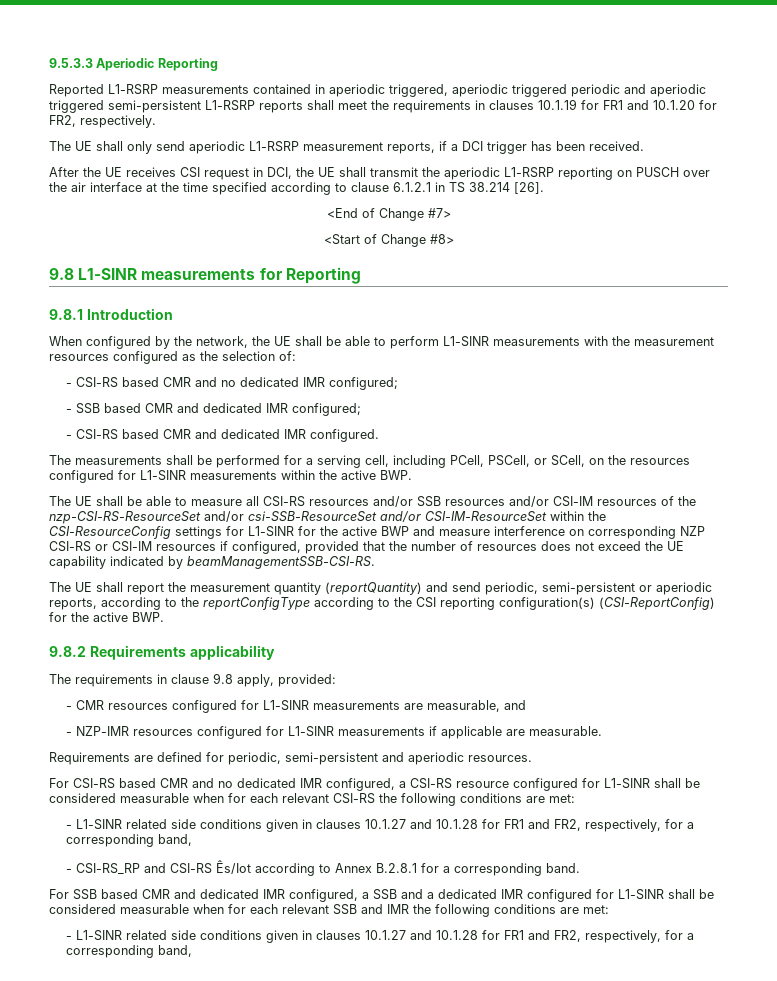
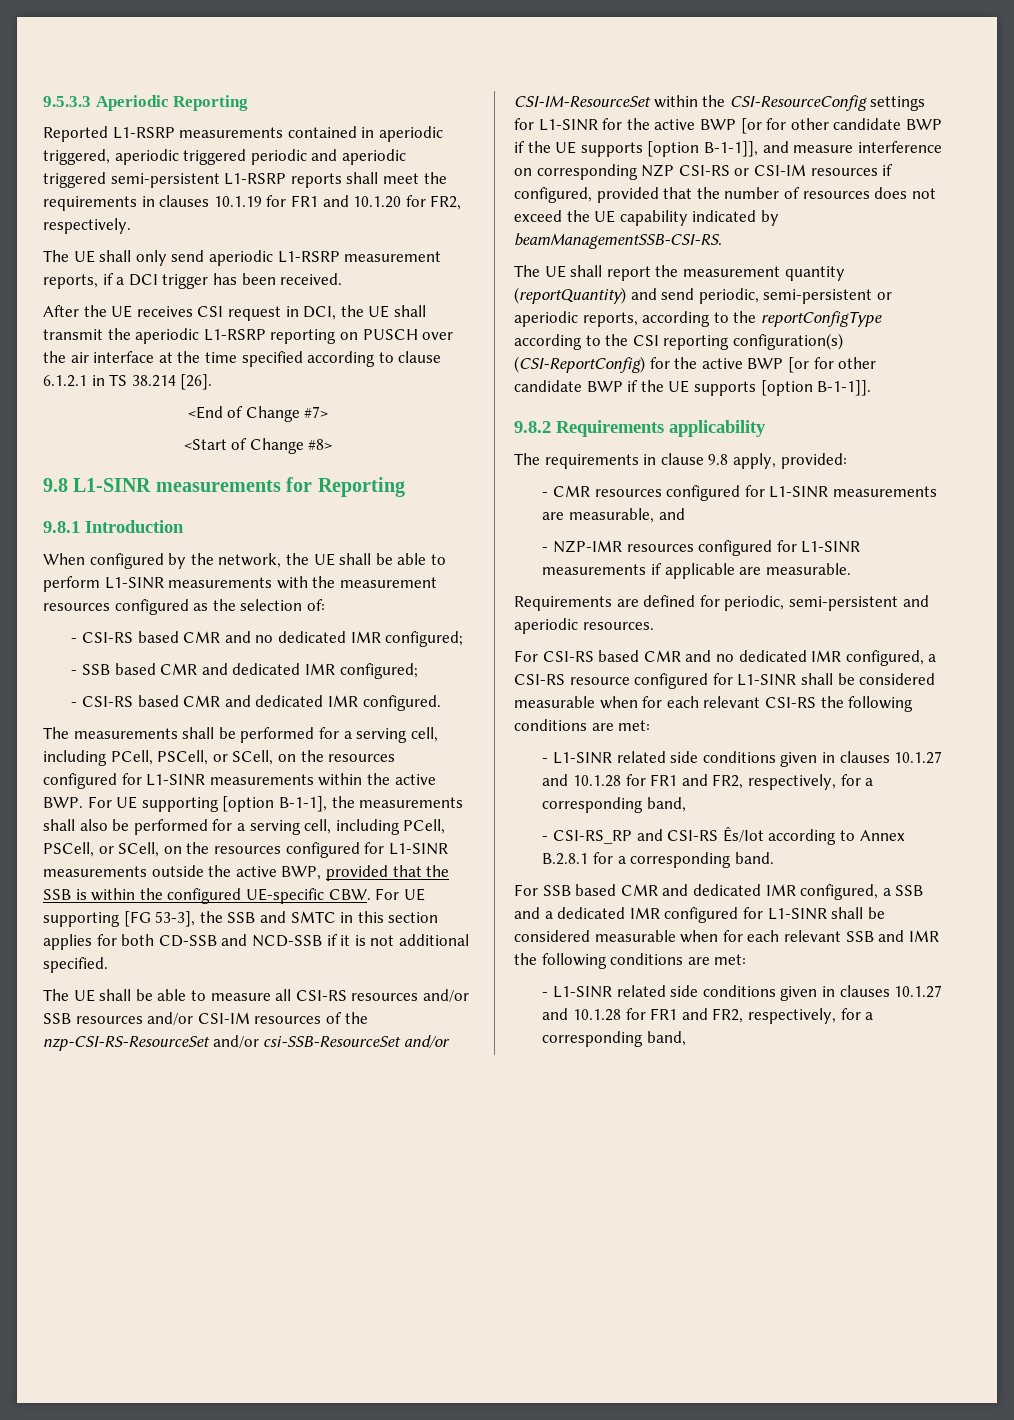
- The measurements shall be performed for a serving cell, including PCell, PSCell, or SCell, on the resources configured for L1-SINR measurements within the active BWP.
+ The measurements shall be performed for a serving cell, including PCell, PSCell, or SCell, on the resources configured for L1-SINR measurements within the active BWP. For UE supporting [option B-1-1], the measurements shall also be performed for a serving cell, including PCell, PSCell, or SCell, on the resources configured for L1-SINR measurements outside the active BWP, provided that the SSB is within the configured UE-specific CBW. For UE supporting [FG 53-3], the SSB and SMTC in this section applies for both CD-SSB and NCD-SSB if it is not additional specified.
- The UE shall be able to measure all CSI-RS resources and/or SSB resources and/or CSI-IM resources of the nzp-CSI-RS-ResourceSet and/or csi-SSB-ResourceSet and/or CSI-IM-ResourceSet within the CSI-ResourceConfig settings for L1-SINR for the active BWP and measure interference on corresponding NZP CSI-RS or CSI-IM resources if configured, provided that the number of resources does not exceed the UE capability indicated by beamManagementSSB-CSI-RS.
+ The UE shall be able to measure all CSI-RS resources and/or SSB resources and/or CSI-IM resources of the nzp-CSI-RS-ResourceSet and/or csi-SSB-ResourceSet and/or CSI-IM-ResourceSet within the CSI-ResourceConfig settings for L1-SINR for the active BWP [or for other candidate BWP if the UE supports [option B-1-1]], and measure interference on corresponding NZP CSI-RS or CSI-IM resources if configured, provided that the number of resources does not exceed the UE capability indicated by beamManagementSSB-CSI-RS.
- The UE shall report the measurement quantity (reportQuantity) and send periodic, semi-persistent or aperiodic reports, according to the reportConfigType according to the CSI reporting configuration(s) (CSI-ReportConfig) for the active BWP.
+ The UE shall report the measurement quantity (reportQuantity) and send periodic, semi-persistent or aperiodic reports, according to the reportConfigType according to the CSI reporting configuration(s) (CSI-ReportConfig) for the active BWP [or for other candidate BWP if the UE supports [option B-1-1]].

